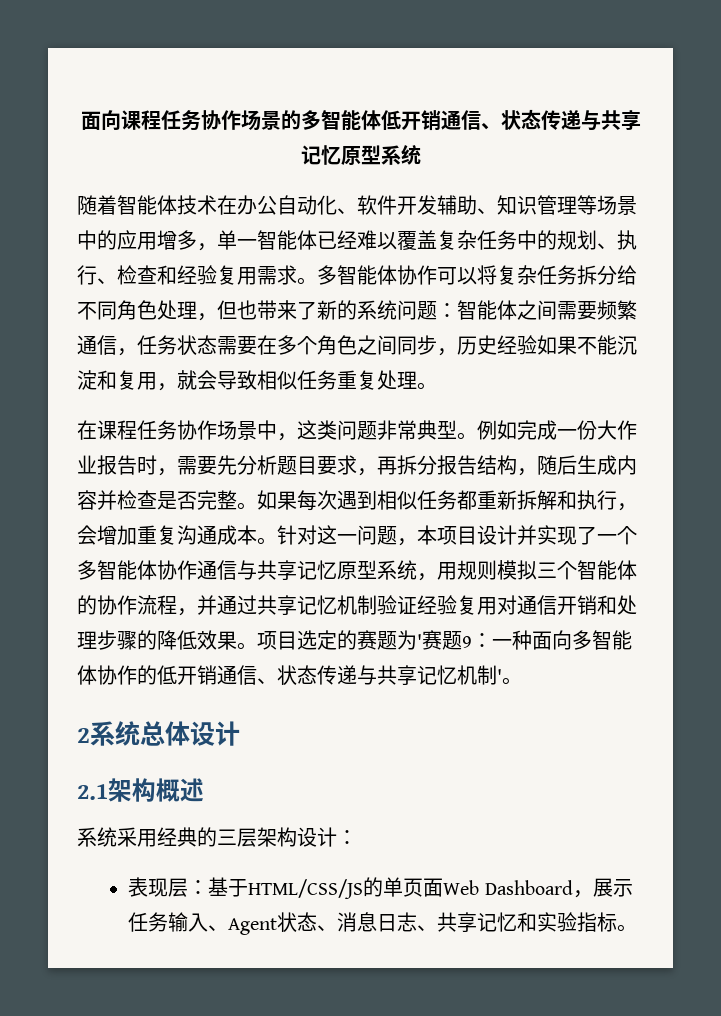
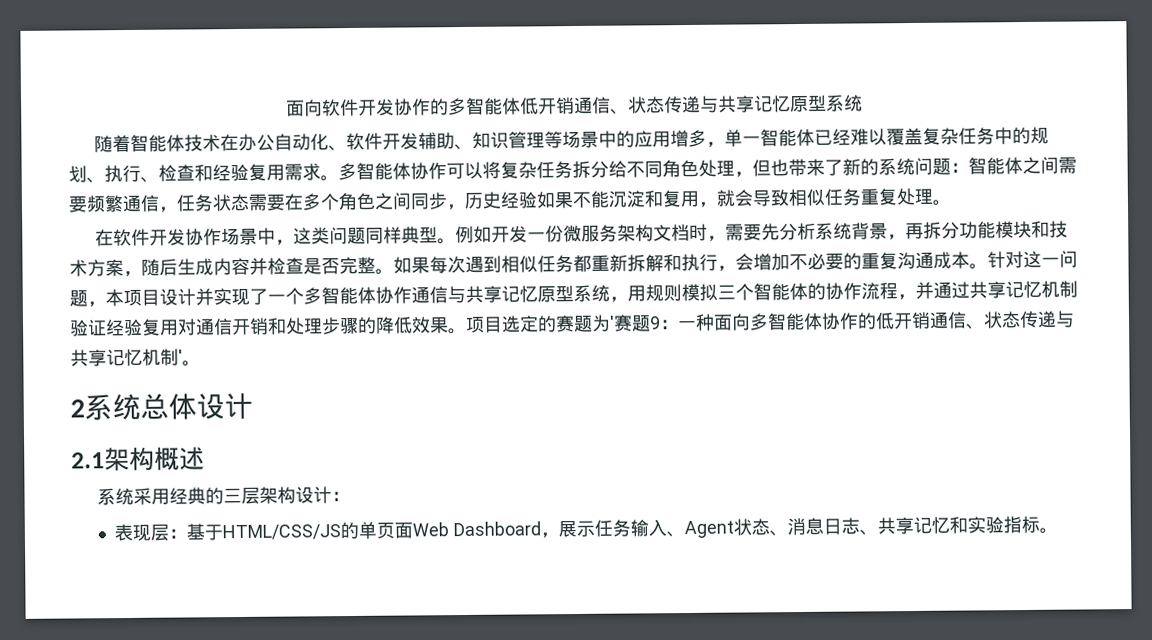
- 面向课程任务协作场景的多智能体低开销通信、状态传递与共享记忆原型系统
+ 面向软件开发协作的多智能体低开销通信、状态传递与共享记忆原型系统
- 在课程任务协作场景中，这类问题非常典型。
+ 在软件开发协作场景中，这类问题同样典型。
- 例如完成一份大作业报告时，需要先分析题目要求，再拆分报告结构，随后生成内容并检查是否完整。
+ 例如开发一份微服务架构文档时，需要先分析系统背景，再拆分功能模块和技术方案，随后生成内容并检查是否完整。
- 如果每次遇到相似任务都重新拆解和执行，会增加重复沟通成本。
+ 如果每次遇到相似任务都重新拆解和执行，会增加不必要的重复沟通成本。

